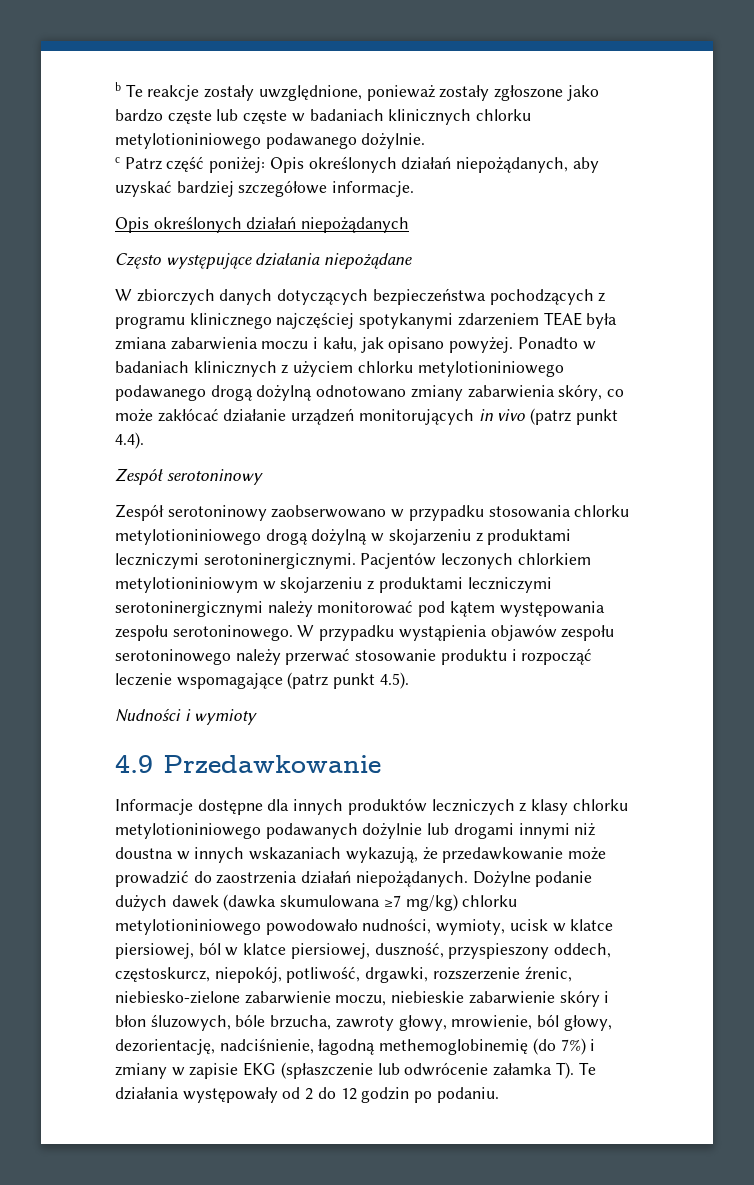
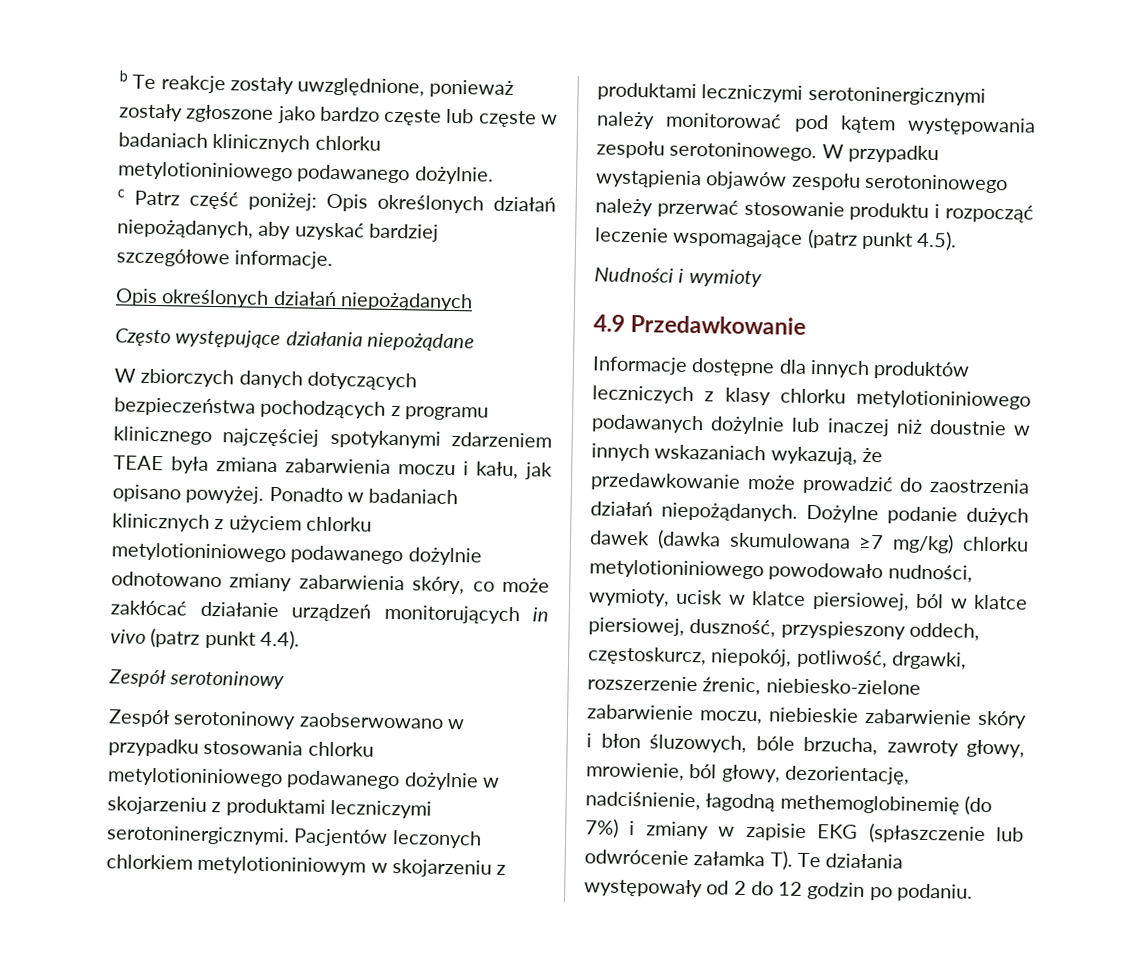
- Ponadto w badaniach klinicznych z użyciem chlorku metylotioniniowego podawanego drogą dożylną odnotowano zmiany zabarwienia skóry, co może zakłócać działanie urządzeń monitorujących in vivo (patrz punkt 4.4).
+ Ponadto w badaniach klinicznych z użyciem chlorku metylotioniniowego podawanego dożylnie odnotowano zmiany zabarwienia skóry, co może zakłócać działanie urządzeń monitorujących in vivo (patrz punkt 4.4).
- Zespół serotoninowy zaobserwowano w przypadku stosowania chlorku metylotioniniowego drogą dożylną w skojarzeniu z produktami leczniczymi serotoninergicznymi.
+ Zespół serotoninowy zaobserwowano w przypadku stosowania chlorku metylotioniniowego podawanego dożylnie w skojarzeniu z produktami leczniczymi serotoninergicznymi.
- Informacje dostępne dla innych produktów leczniczych z klasy chlorku metylotioniniowego podawanych dożylnie lub drogami innymi niż doustna w innych wskazaniach wykazują, że przedawkowanie może prowadzić do zaostrzenia działań niepożądanych.
+ Informacje dostępne dla innych produktów leczniczych z klasy chlorku metylotioniniowego podawanych dożylnie lub inaczej niż doustnie w innych wskazaniach wykazują, że przedawkowanie może prowadzić do zaostrzenia działań niepożądanych.

